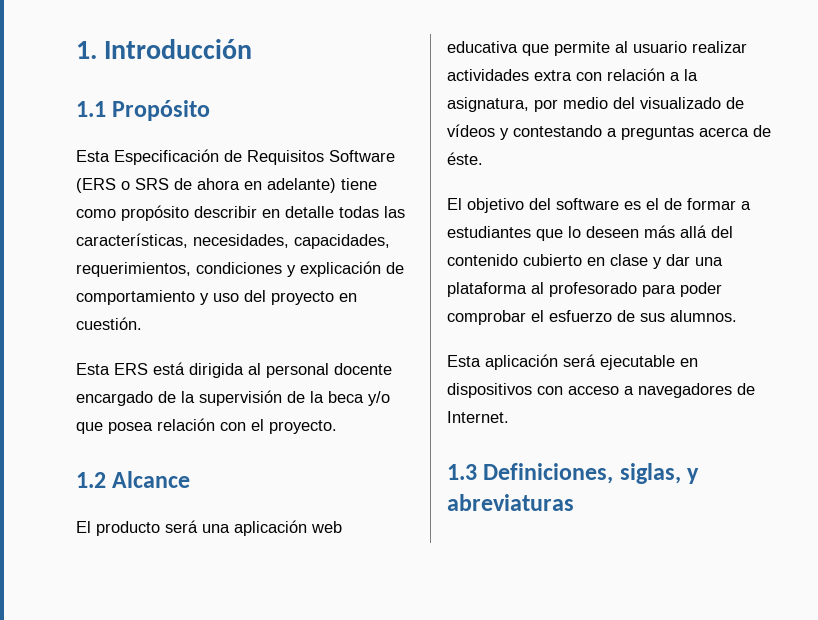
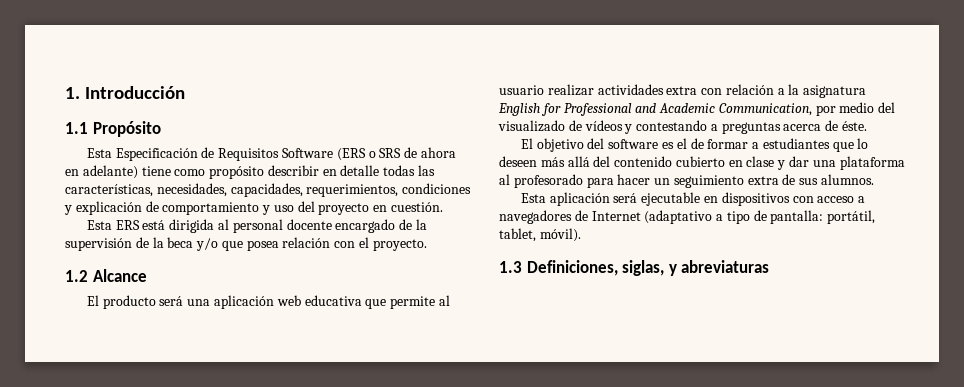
- El producto será una aplicación web educativa que permite al usuario realizar actividades extra con relación a la asignatura, por medio del visualizado de vídeos y contestando a preguntas acerca de éste.
+ El producto será una aplicación web educativa que permite al usuario realizar actividades extra con relación a la asignatura English for Professional and Academic Communication, por medio del visualizado de vídeos y contestando a preguntas acerca de éste.
- El objetivo del software es el de formar a estudiantes que lo deseen más allá del contenido cubierto en clase y dar una plataforma al profesorado para poder comprobar el esfuerzo de sus alumnos.
+ El objetivo del software es el de formar a estudiantes que lo deseen más allá del contenido cubierto en clase y dar una plataforma al profesorado para hacer un seguimiento extra de sus alumnos.
- Esta aplicación será ejecutable en dispositivos con acceso a navegadores de Internet.
+ Esta aplicación será ejecutable en dispositivos con acceso a navegadores de Internet (adaptativo a tipo de pantalla: portátil, tablet, móvil).

